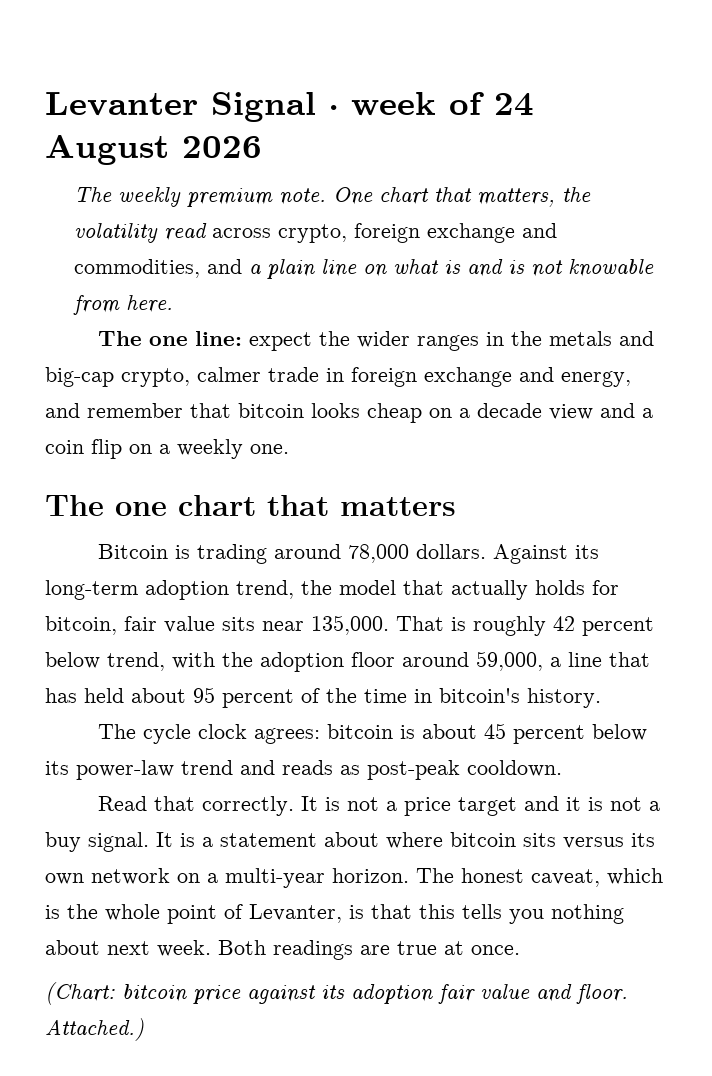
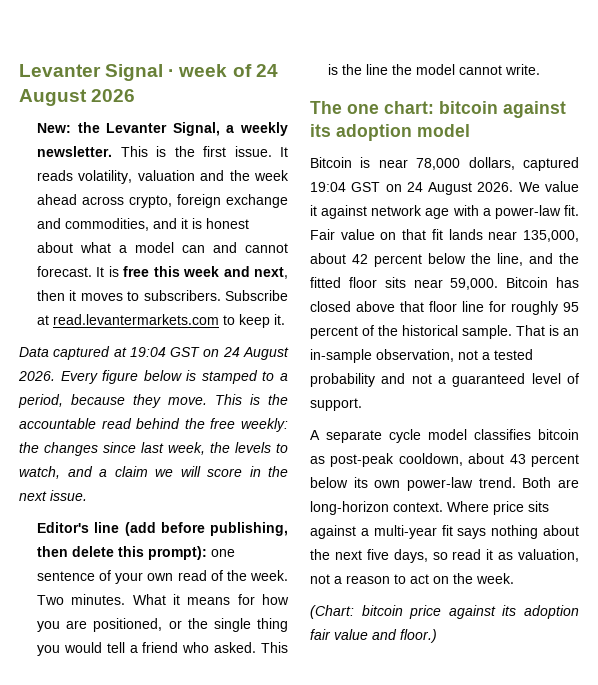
- The weekly premium note. One chart that matters, the volatility read across crypto, foreign exchange and commodities, and a plain line on what is and is not knowable from here.
- The one line: expect the wider ranges in the metals and big-cap crypto, calmer trade in foreign exchange and energy, and remember that bitcoin looks cheap on a decade view and a coin flip on a weekly one.
- The one chart that matters
- Bitcoin is trading around 78,000 dollars. Against its long-term adoption trend, the model that actually holds for bitcoin, fair value sits near 135,000. That is roughly 42 percent below trend, with the adoption floor around 59,000, a line that has held about 95 percent of the time in bitcoin's history.
- The cycle clock agrees: bitcoin is about 45 percent below its power-law trend and reads as post-peak cooldown.
- Read that correctly. It is not a price target and it is not a buy signal. It is a statement about where bitcoin sits versus its own network on a multi-year horizon. The honest caveat, which is the whole point of Levanter, is that this tells you nothing about next week. Both readings are true at once.
+ New: the Levanter Signal, a weekly newsletter. This is the first issue. It reads volatility, valuation and the week ahead across crypto, foreign exchange and commodities, and it is honest about what a model can and cannot forecast. It is free this week and next, then it moves to subscribers. Subscribe at read.levantermarkets.com to keep it.
+ Data captured at 19:04 GST on 24 August 2026. Every figure below is stamped to a period, because they move. This is the accountable read behind the free weekly: the changes since last week, the levels to watch, and a claim we will score in the next issue.
+ Editor's line (add before publishing, then delete this prompt): one sentence of your own read of the week. Two minutes. What it means for how you are positioned, or the single thing you would tell a friend who asked. This is the line the model cannot write.
+ The one chart: bitcoin against its adoption model
+ Bitcoin is near 78,000 dollars, captured 19:04 GST on 24 August 2026. We value it against network age with a power-law fit. Fair value on that fit lands near 135,000, about 42 percent below the line, and the fitted floor sits near 59,000. Bitcoin has closed above that floor line for roughly 95 percent of the historical sample. That is an in-sample observation, not a tested probability and not a guaranteed level of support.
+ A separate cycle model classifies bitcoin as post-peak cooldown, about 43 percent below its own power-law trend. Both are long-horizon context. Where price sits against a multi-year fit says nothing about the next five days, so read it as valuation, not a reason to act on the week.
- (Chart: bitcoin price against its adoption fair value and floor. Attached.)
+ (Chart: bitcoin price against its adoption fair value and floor.)

